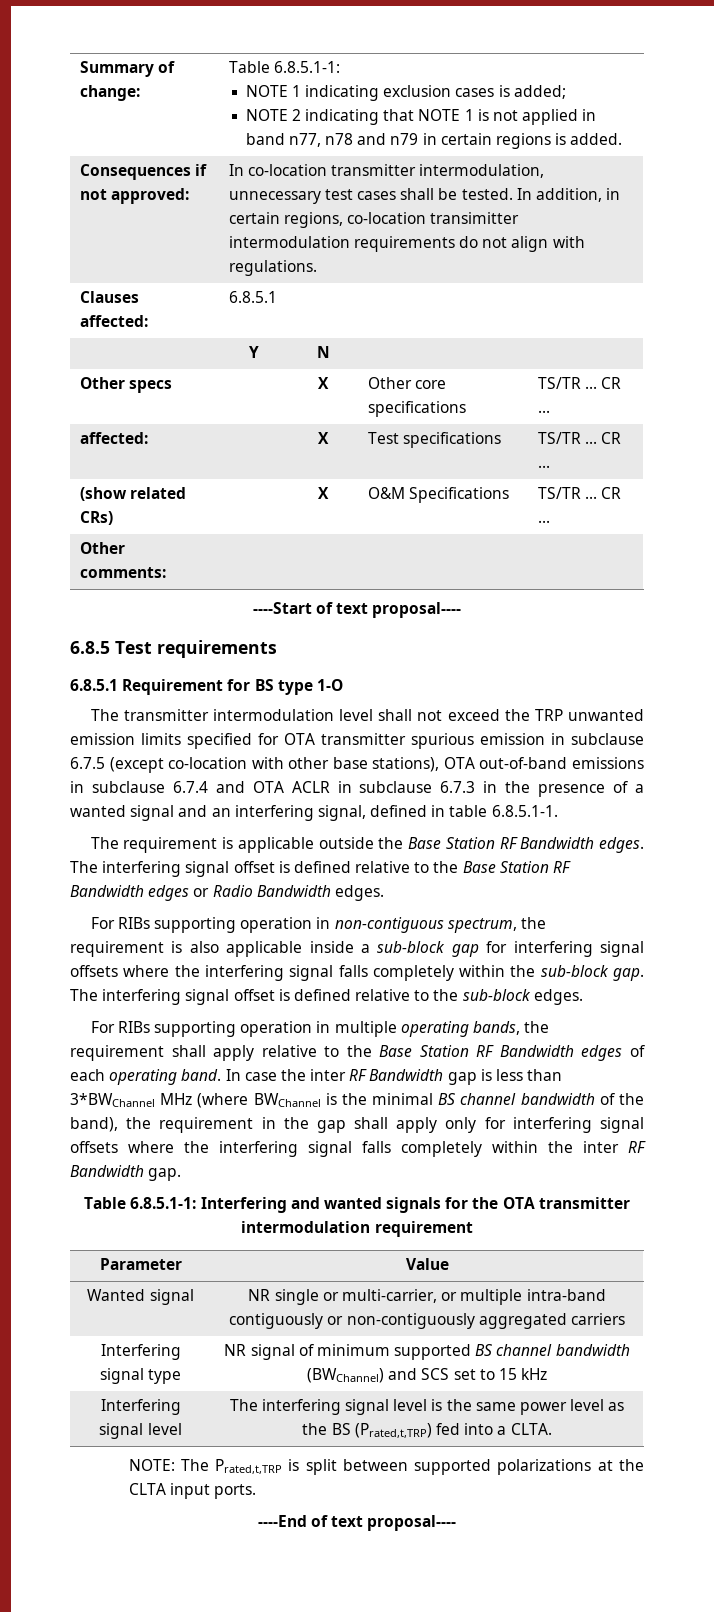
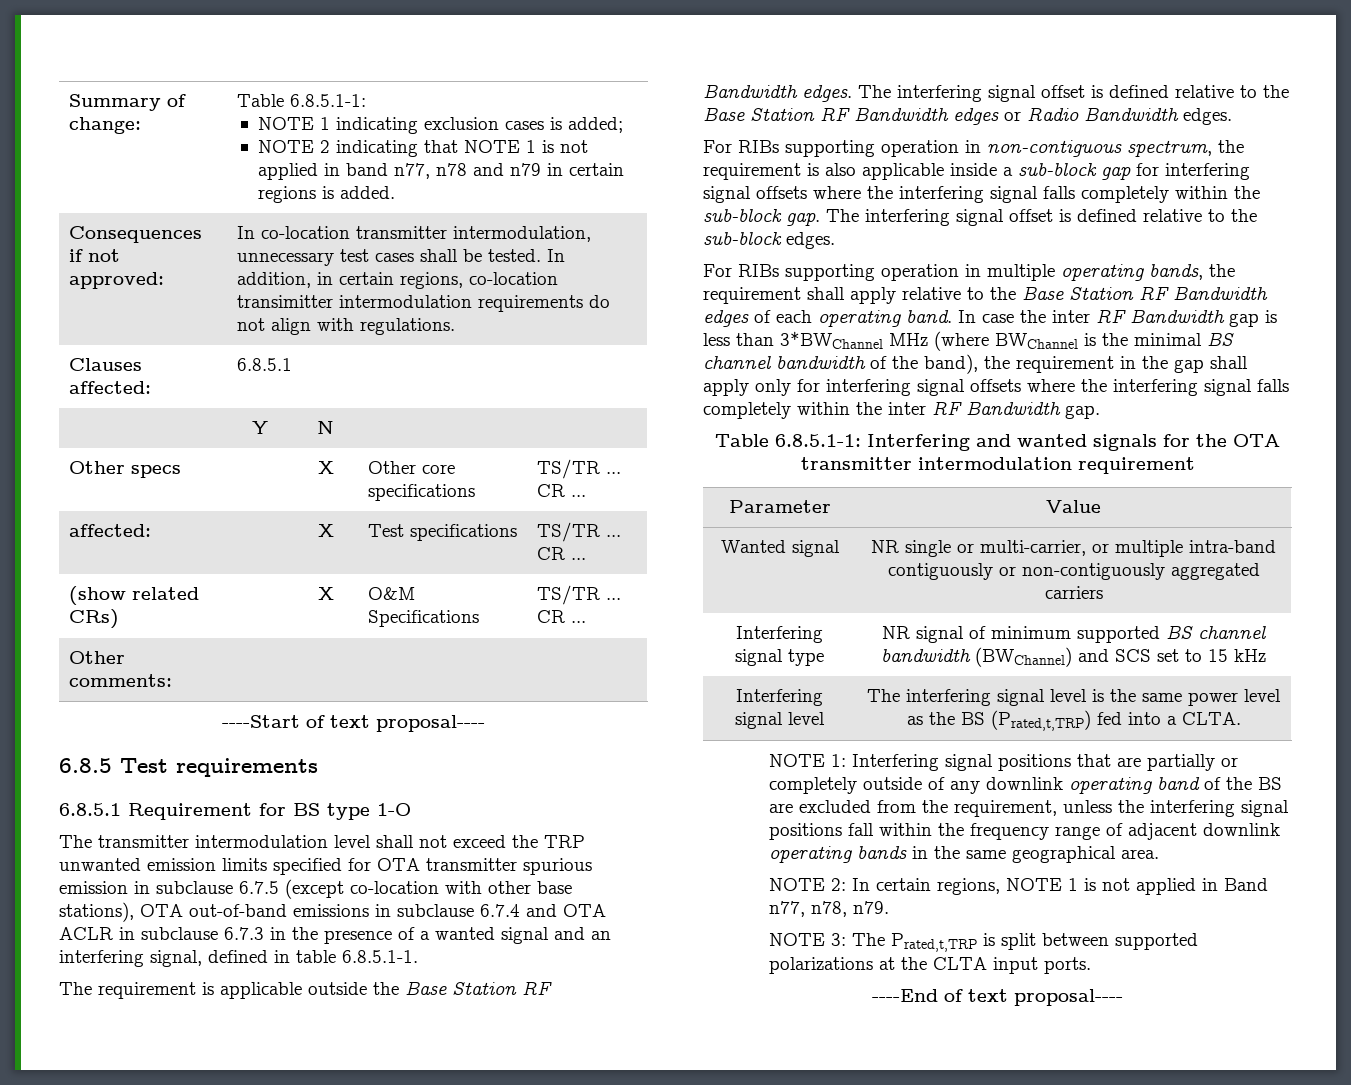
- NOTE: The Prated,t,TRP is split between supported polarizations at the CLTA input ports.
+ NOTE 1: Interfering signal positions that are partially or completely outside of any downlink operating band of the BS are excluded from the requirement, unless the interfering signal positions fall within the frequency range of adjacent downlink operating bands in the same geographical area.
+ NOTE 2: In certain regions, NOTE 1 is not applied in Band n77, n78, n79.
+ NOTE 3: The Prated,t,TRP is split between supported polarizations at the CLTA input ports.

